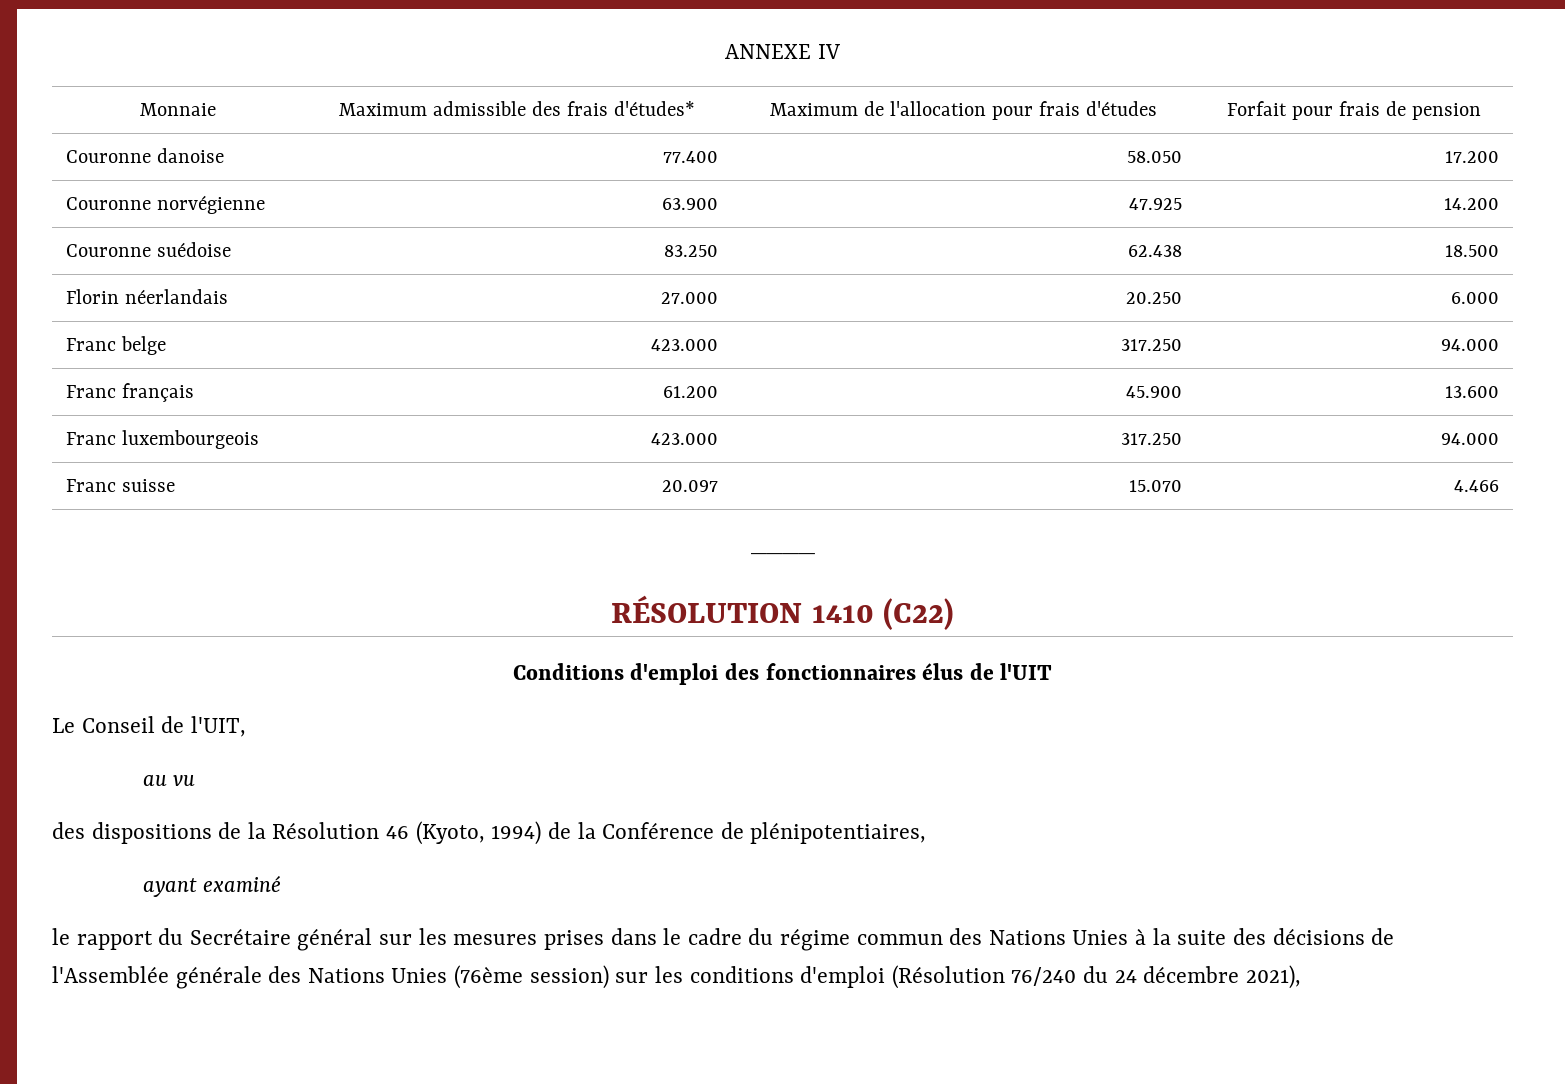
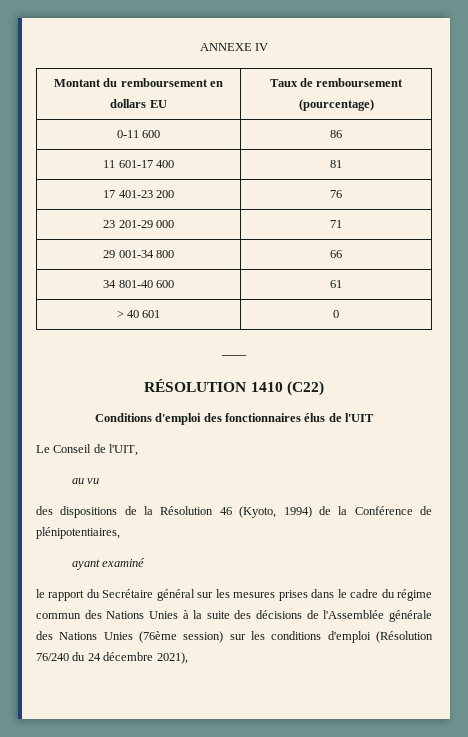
- Monnaie | Maximum admissible des frais d'études* | Maximum de l'allocation pour frais d'études | Forfait pour frais de pension
- Couronne danoise | 77.400 | 58.050 | 17.200
- Couronne norvégienne | 63.900 | 47.925 | 14.200
- Couronne suédoise | 83.250 | 62.438 | 18.500
- Florin néerlandais | 27.000 | 20.250 | 6.000
- Franc belge | 423.000 | 317.250 | 94.000
- Franc français | 61.200 | 45.900 | 13.600
- Franc luxembourgeois | 423.000 | 317.250 | 94.000
- Franc suisse | 20.097 | 15.070 | 4.466
+ Montant du remboursement en dollars EU | Taux de remboursement (pourcentage)
+ 0-11 600 | 86
+ 11 601-17 400 | 81
+ 17 401-23 200 | 76
+ 23 201-29 000 | 71
+ 29 001-34 800 | 66
+ 34 801-40 600 | 61
+ > 40 601 | 0

